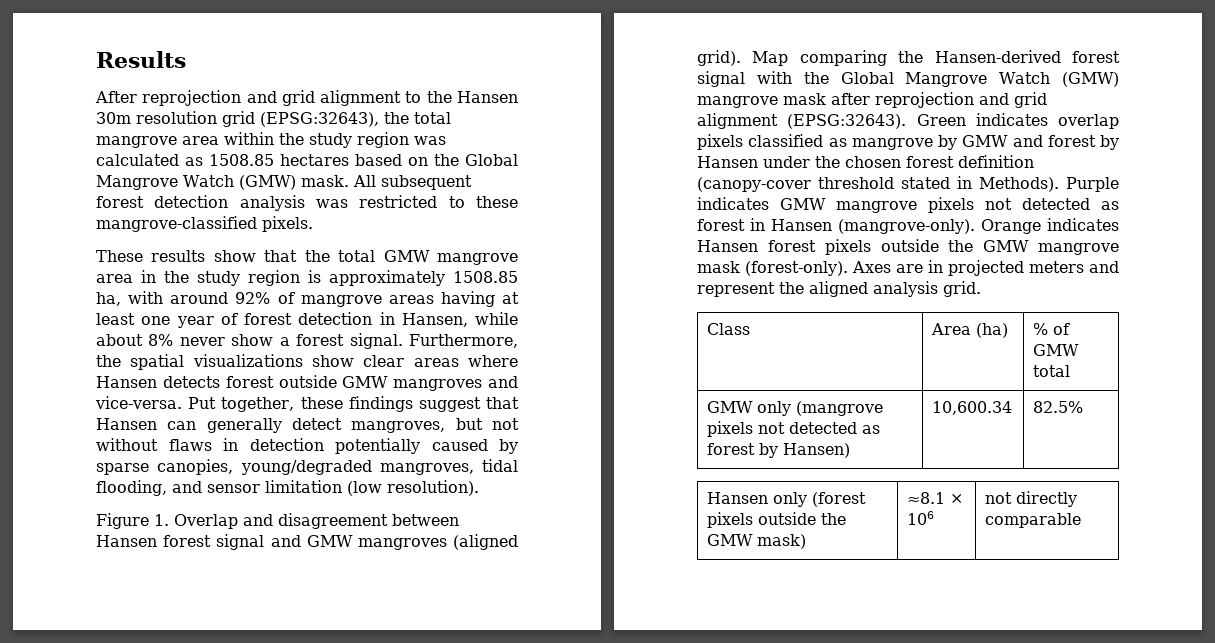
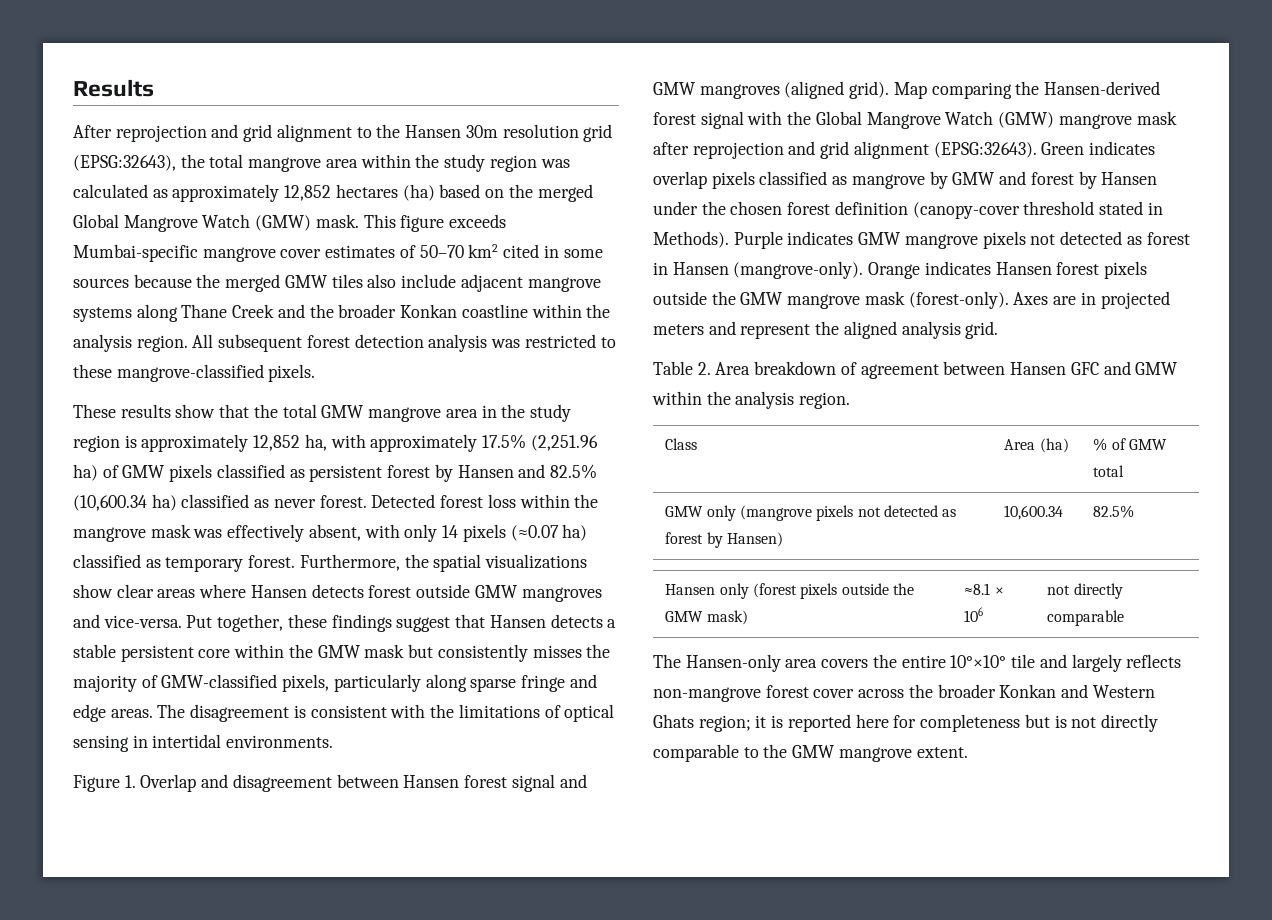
- After reprojection and grid alignment to the Hansen 30m resolution grid (EPSG:32643), the total mangrove area within the study region was calculated as 1508.85 hectares based on the Global Mangrove Watch (GMW) mask.
+ After reprojection and grid alignment to the Hansen 30m resolution grid (EPSG:32643), the total mangrove area within the study region was calculated as approximately 12,852 hectares (ha) based on the merged Global Mangrove Watch (GMW) mask.
+ This figure exceeds Mumbai-specific mangrove cover estimates of 50–70 km2 cited in some sources because the merged GMW tiles also include adjacent mangrove systems along Thane Creek and the broader Konkan coastline within the analysis region.
- These results show that the total GMW mangrove area in the study region is approximately 1508.85 ha, with around 92% of mangrove areas having at least one year of forest detection in Hansen, while about 8% never show a forest signal.
+ These results show that the total GMW mangrove area in the study region is approximately 12,852 ha, with approximately 17.5% (2,251.96 ha) of GMW pixels classified as persistent forest by Hansen and 82.5% (10,600.34 ha) classified as never forest. Detected forest loss within the mangrove mask was effectively absent, with only 14 pixels (≈0.07 ha) classified as temporary forest.
- Put together, these findings suggest that Hansen can generally detect mangroves, but not without flaws in detection potentially caused by sparse canopies, young/degraded mangroves, tidal flooding, and sensor limitation (low resolution).
+ Put together, these findings suggest that Hansen detects a stable persistent core within the GMW mask but consistently misses the majority of GMW-classified pixels, particularly along sparse fringe and edge areas. The disagreement is consistent with the limitations of optical sensing in intertidal environments.
+ Table 2. Area breakdown of agreement between Hansen GFC and GMW within the analysis region.
+ The Hansen-only area covers the entire 10°×10° tile and largely reflects non-mangrove forest cover across the broader Konkan and Western Ghats region; it is reported here for completeness but is not directly comparable to the GMW mangrove extent.

